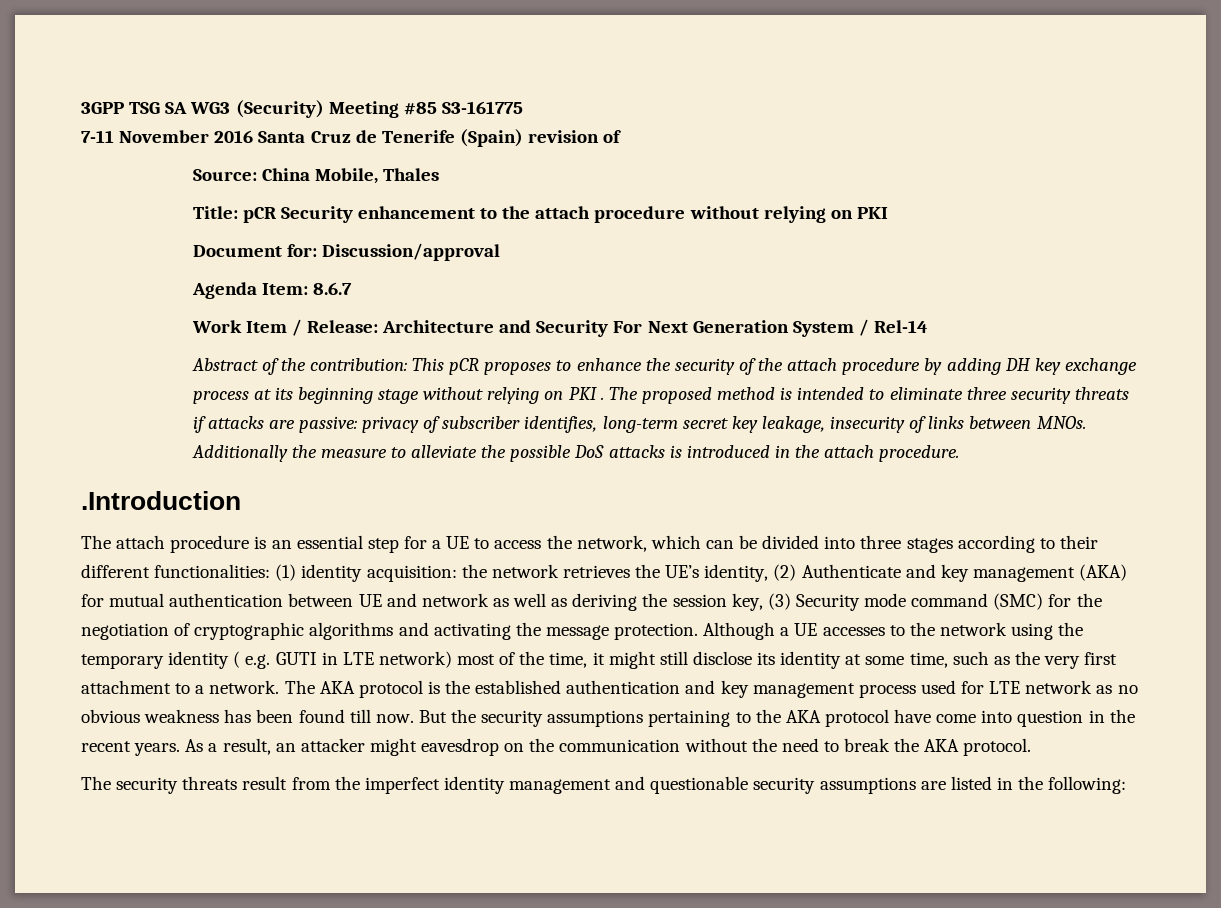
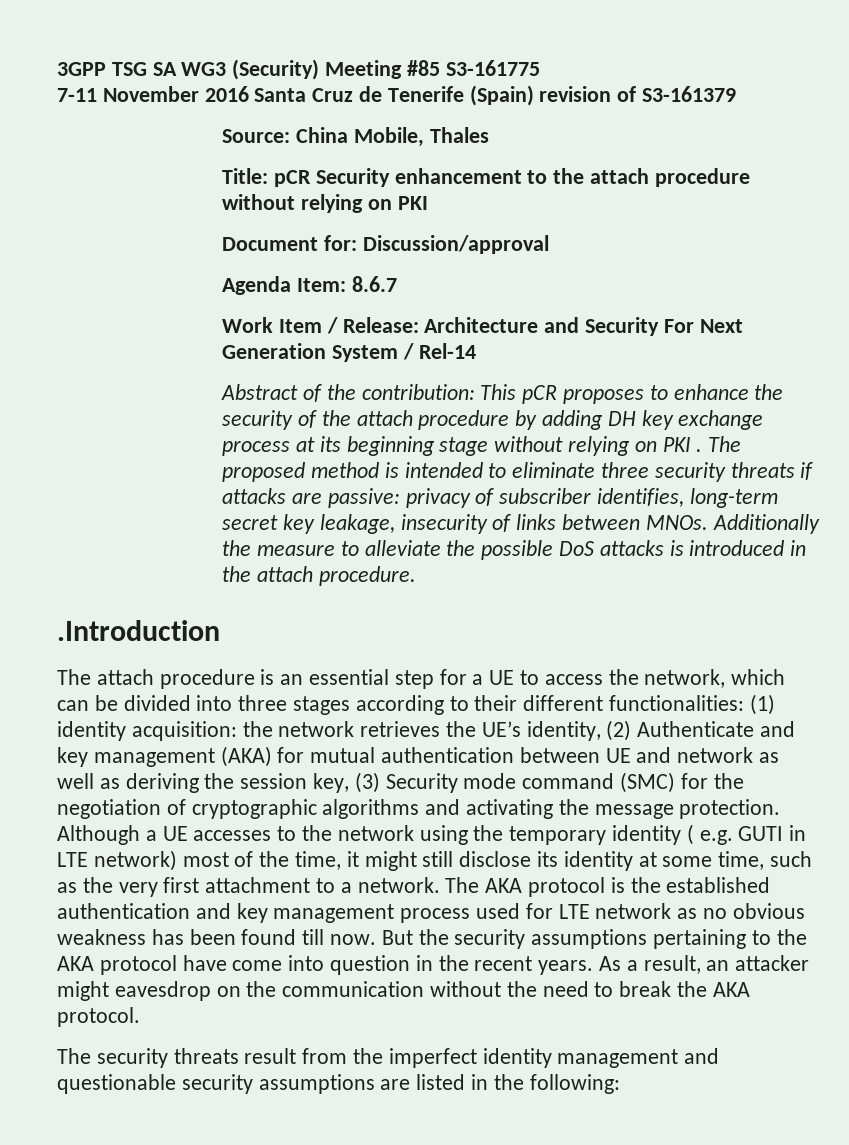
- 7-11 November 2016 Santa Cruz de Tenerife (Spain) revision of
+ 7-11 November 2016 Santa Cruz de Tenerife (Spain) revision of S3-161379

